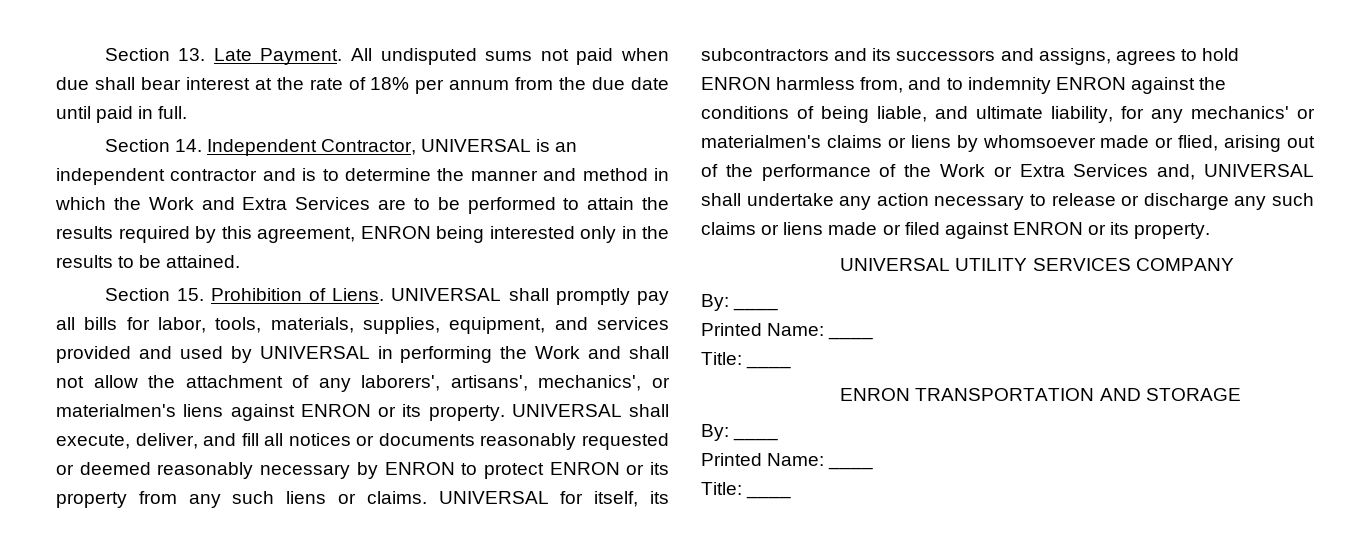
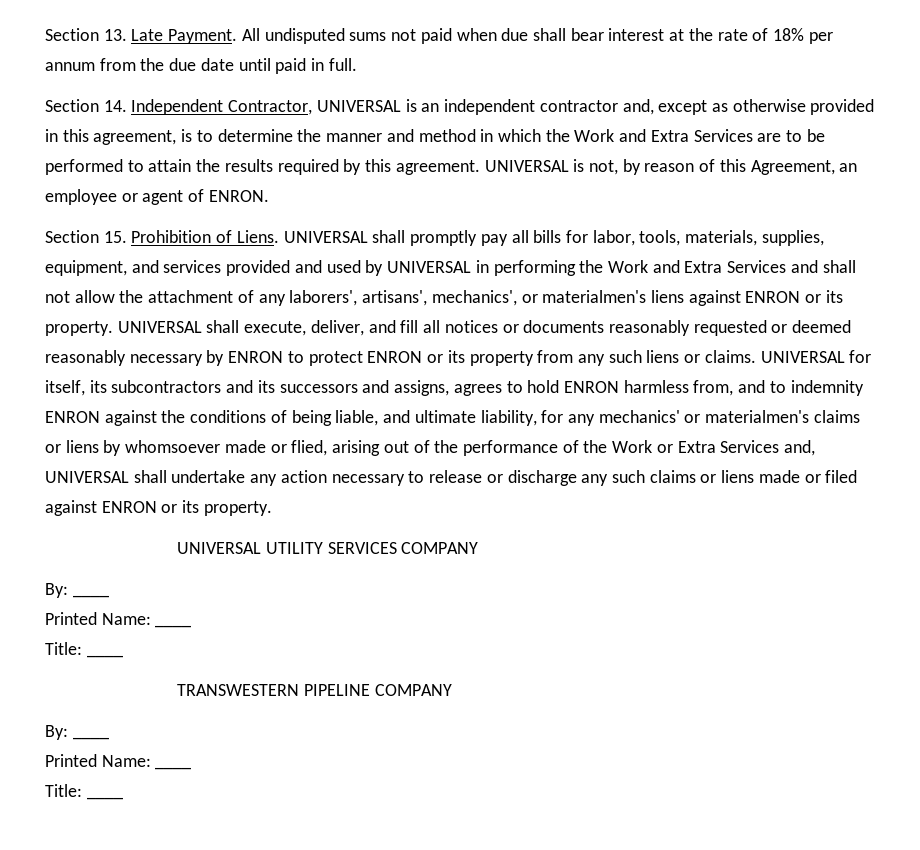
- Section 14. Independent Contractor, UNIVERSAL is an independent contractor and is to determine the manner and method in which the Work and Extra Services are to be performed to attain the results required by this agreement, ENRON being interested only in the results to be attained.
+ Section 14. Independent Contractor, UNIVERSAL is an independent contractor and, except as otherwise provided in this agreement, is to determine the manner and method in which the Work and Extra Services are to be performed to attain the results required by this agreement. UNIVERSAL is not, by reason of this Agreement, an employee or agent of ENRON.
- UNIVERSAL shall promptly pay all bills for labor, tools, materials, supplies, equipment, and services provided and used by UNIVERSAL in performing the Work and shall not allow the attachment of any laborers', artisans', mechanics', or materialmen's liens against ENRON or its property.
+ UNIVERSAL shall promptly pay all bills for labor, tools, materials, supplies, equipment, and services provided and used by UNIVERSAL in performing the Work and Extra Services and shall not allow the attachment of any laborers', artisans', mechanics', or materialmen's liens against ENRON or its property.
- ENRON TRANSPORTATION AND STORAGE
+ TRANSWESTERN PIPELINE COMPANY

